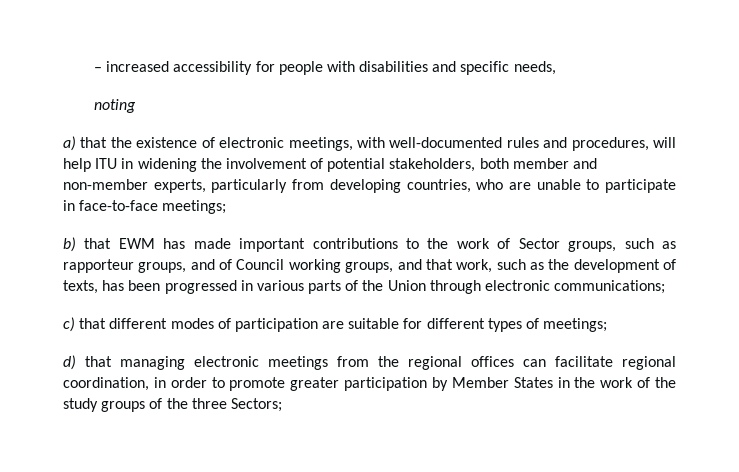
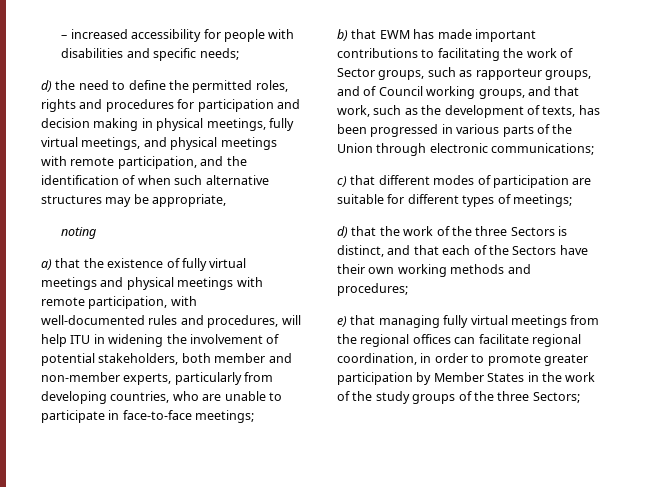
- – increased accessibility for people with disabilities and specific needs,
+ – increased accessibility for people with disabilities and specific needs;
+ d) the need to define the permitted roles, rights and procedures for participation and decision making in physical meetings, fully virtual meetings, and physical meetings with remote participation, and the identification of when such alternative structures may be appropriate,
- a) that the existence of electronic meetings, with well-documented rules and procedures, will help ITU in widening the involvement of potential stakeholders, both member and non-member experts, particularly from developing countries, who are unable to participate in face-to-face meetings;
+ a) that the existence of fully virtual meetings and physical meetings with remote participation, with well-documented rules and procedures, will help ITU in widening the involvement of potential stakeholders, both member and non-member experts, particularly from developing countries, who are unable to participate in face-to-face meetings;
- b) that EWM has made important contributions to the work of Sector groups, such as rapporteur groups, and of Council working groups, and that work, such as the development of texts, has been progressed in various parts of the Union through electronic communications;
+ b) that EWM has made important contributions to facilitating the work of Sector groups, such as rapporteur groups, and of Council working groups, and that work, such as the development of texts, has been progressed in various parts of the Union through electronic communications;
- d) that managing electronic meetings from the regional offices can facilitate regional coordination, in order to promote greater participation by Member States in the work of the study groups of the three Sectors;
+ d) that the work of the three Sectors is distinct, and that each of the Sectors have their own working methods and procedures;
+ e) that managing fully virtual meetings from the regional offices can facilitate regional coordination, in order to promote greater participation by Member States in the work of the study groups of the three Sectors;

